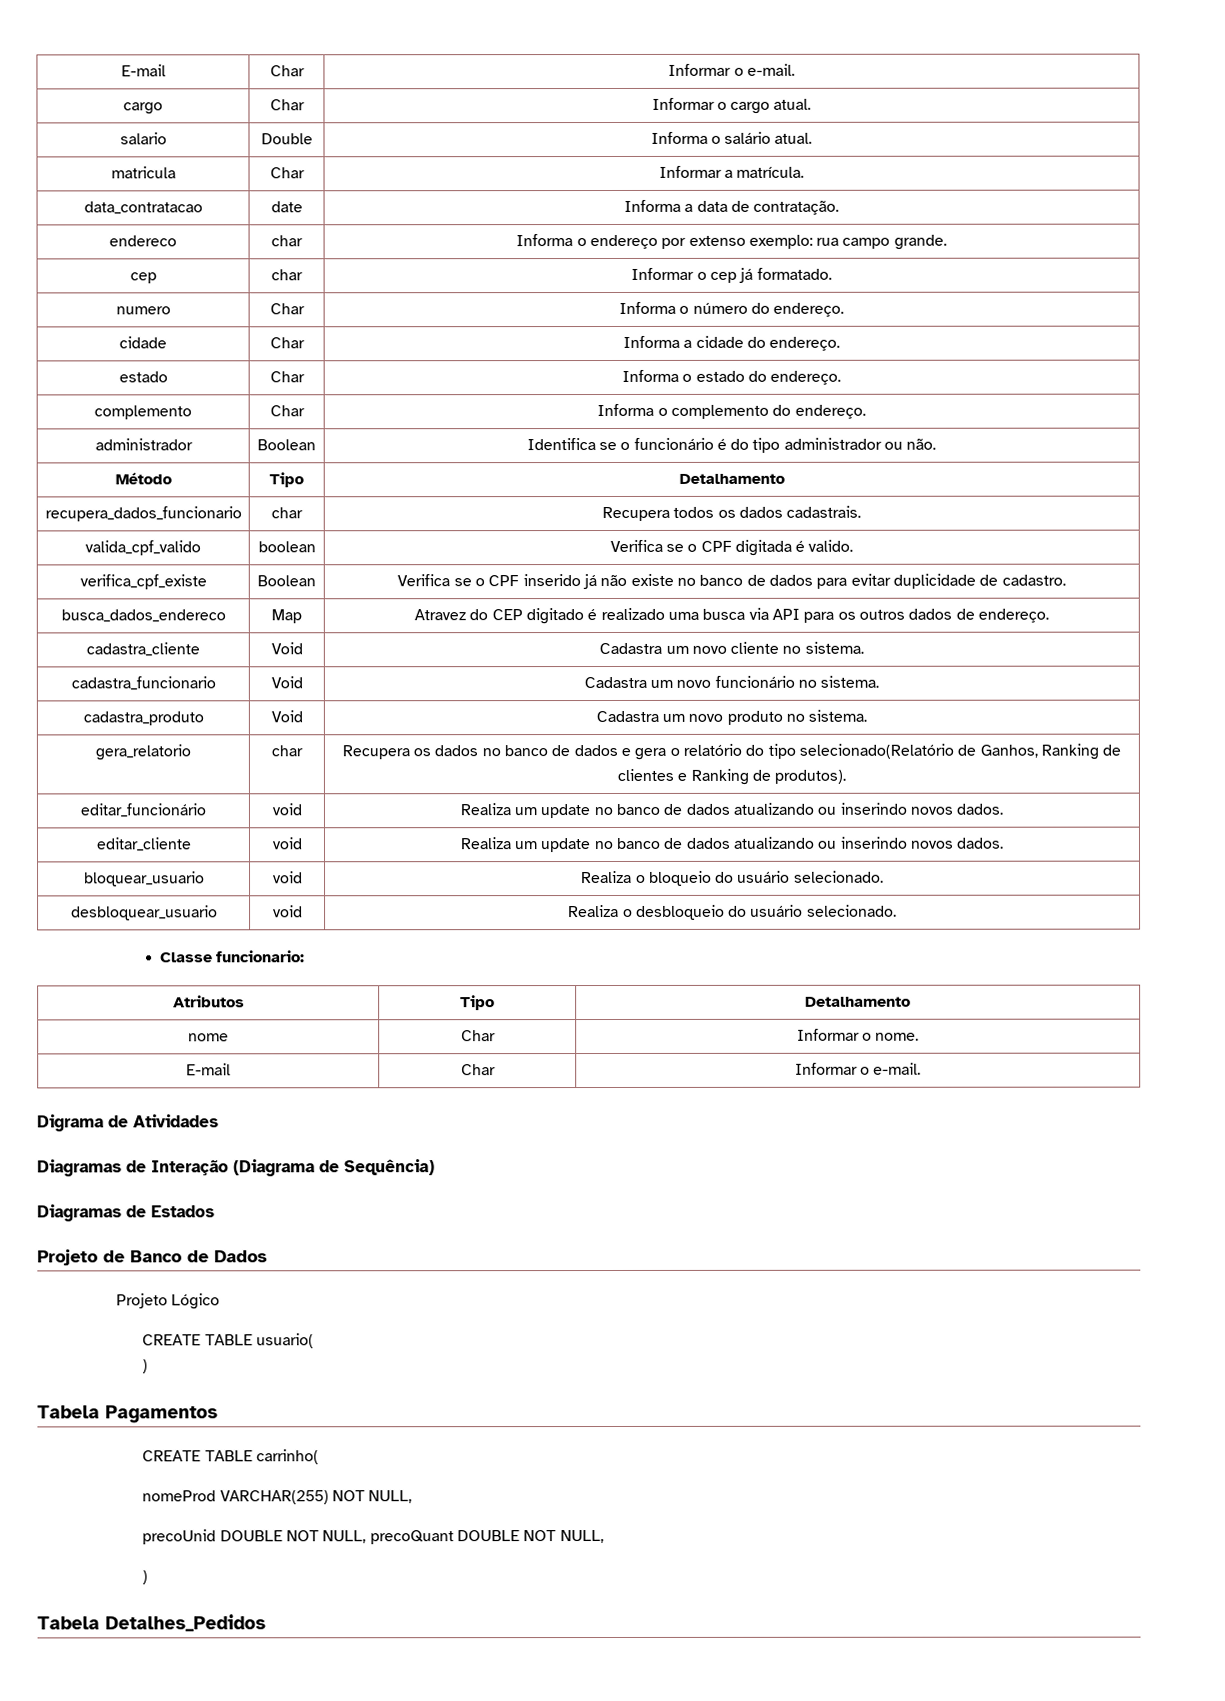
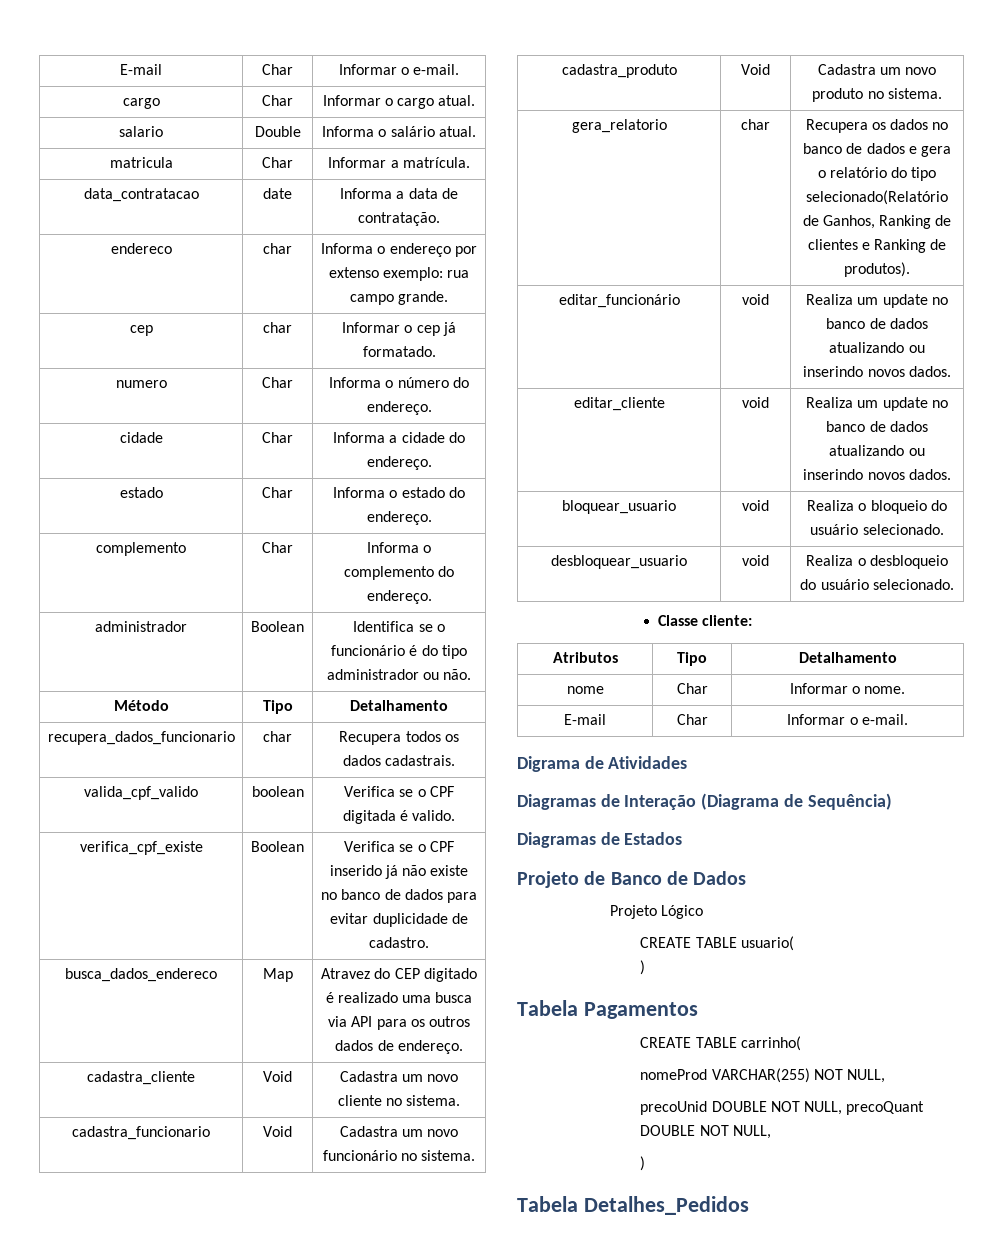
- Classe funcionario:
+ Classe cliente:

